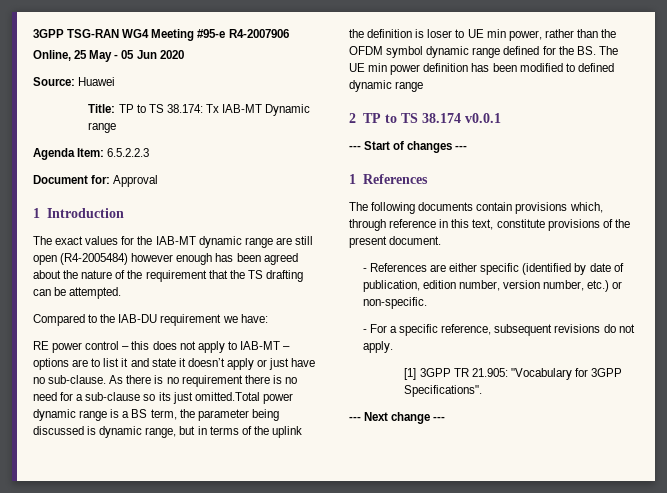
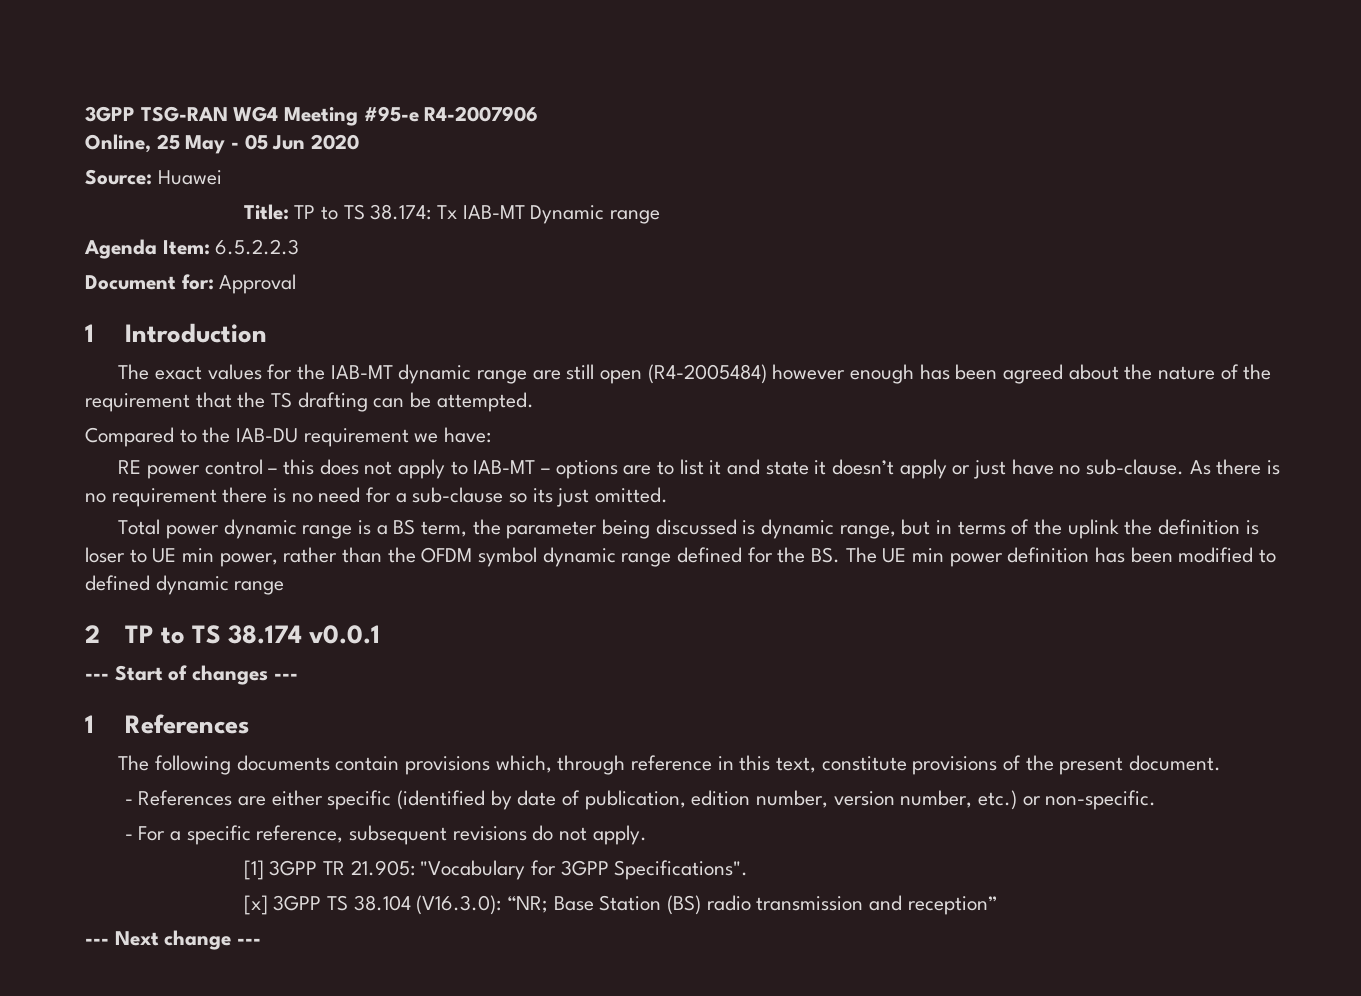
- As there is no requirement there is no need for a sub-clause so its just omitted.Total power dynamic range is a BS term, the parameter being discussed is dynamic range, but in terms of the uplink the definition is loser to UE min power, rather than the OFDM symbol dynamic range defined for the BS. The UE min power definition has been modified to defined dynamic range
+ As there is no requirement there is no need for a sub-clause so its just omitted.
+ Total power dynamic range is a BS term, the parameter being discussed is dynamic range, but in terms of the uplink the definition is loser to UE min power, rather than the OFDM symbol dynamic range defined for the BS. The UE min power definition has been modified to defined dynamic range
+ [x] 3GPP TS 38.104 (V16.3.0): “NR; Base Station (BS) radio transmission and reception”

